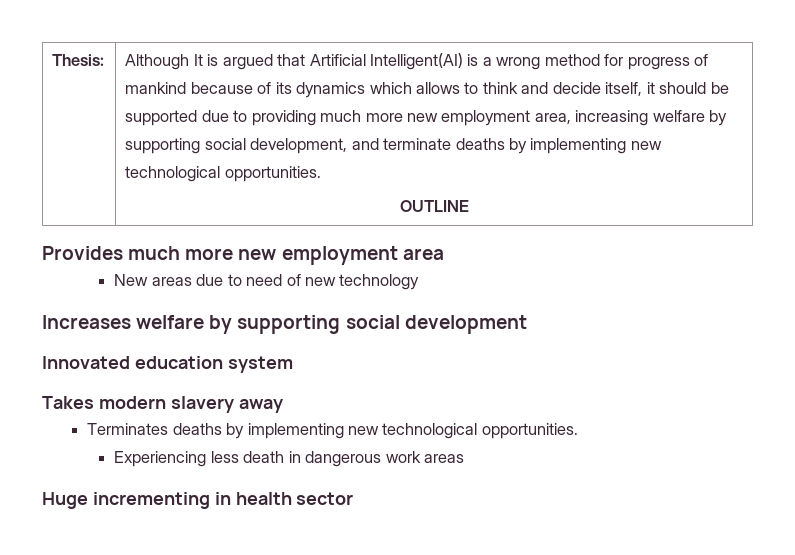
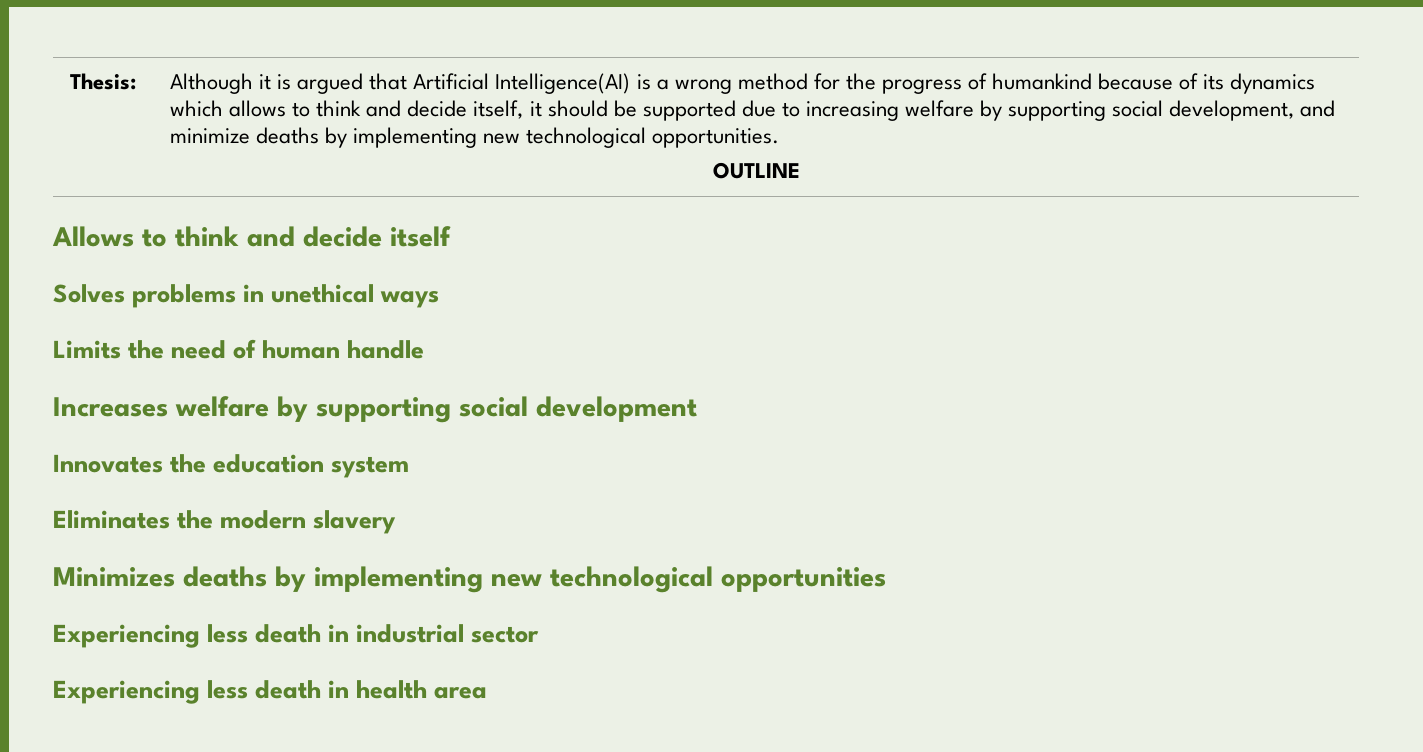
- Although It is argued that Artificial Intelligent(AI) is a wrong method for progress of mankind because of its dynamics which allows to think and decide itself, it should be supported due to providing much more new employment area, increasing welfare by supporting social development, and terminate deaths by implementing new technological opportunities.
+ Although it is argued that Artificial Intelligence(AI) is a wrong method for the progress of humankind because of its dynamics which allows to think and decide itself, it should be supported due to increasing welfare by supporting social development, and minimize deaths by implementing new technological opportunities.
- Provides much more new employment area
- New areas due to need of new technology
+ Allows to think and decide itself
+ Solves problems in unethical ways
+ Limits the need of human handle
- Innovated education system
+ Innovates the education system
- Takes modern slavery away
- Terminates deaths by implementing new technological opportunities.
- Experiencing less death in dangerous work areas
- Huge incrementing in health sector
+ Eliminates the modern slavery
+ Minimizes deaths by implementing new technological opportunities
+ Experiencing less death in industrial sector
+ Experiencing less death in health area

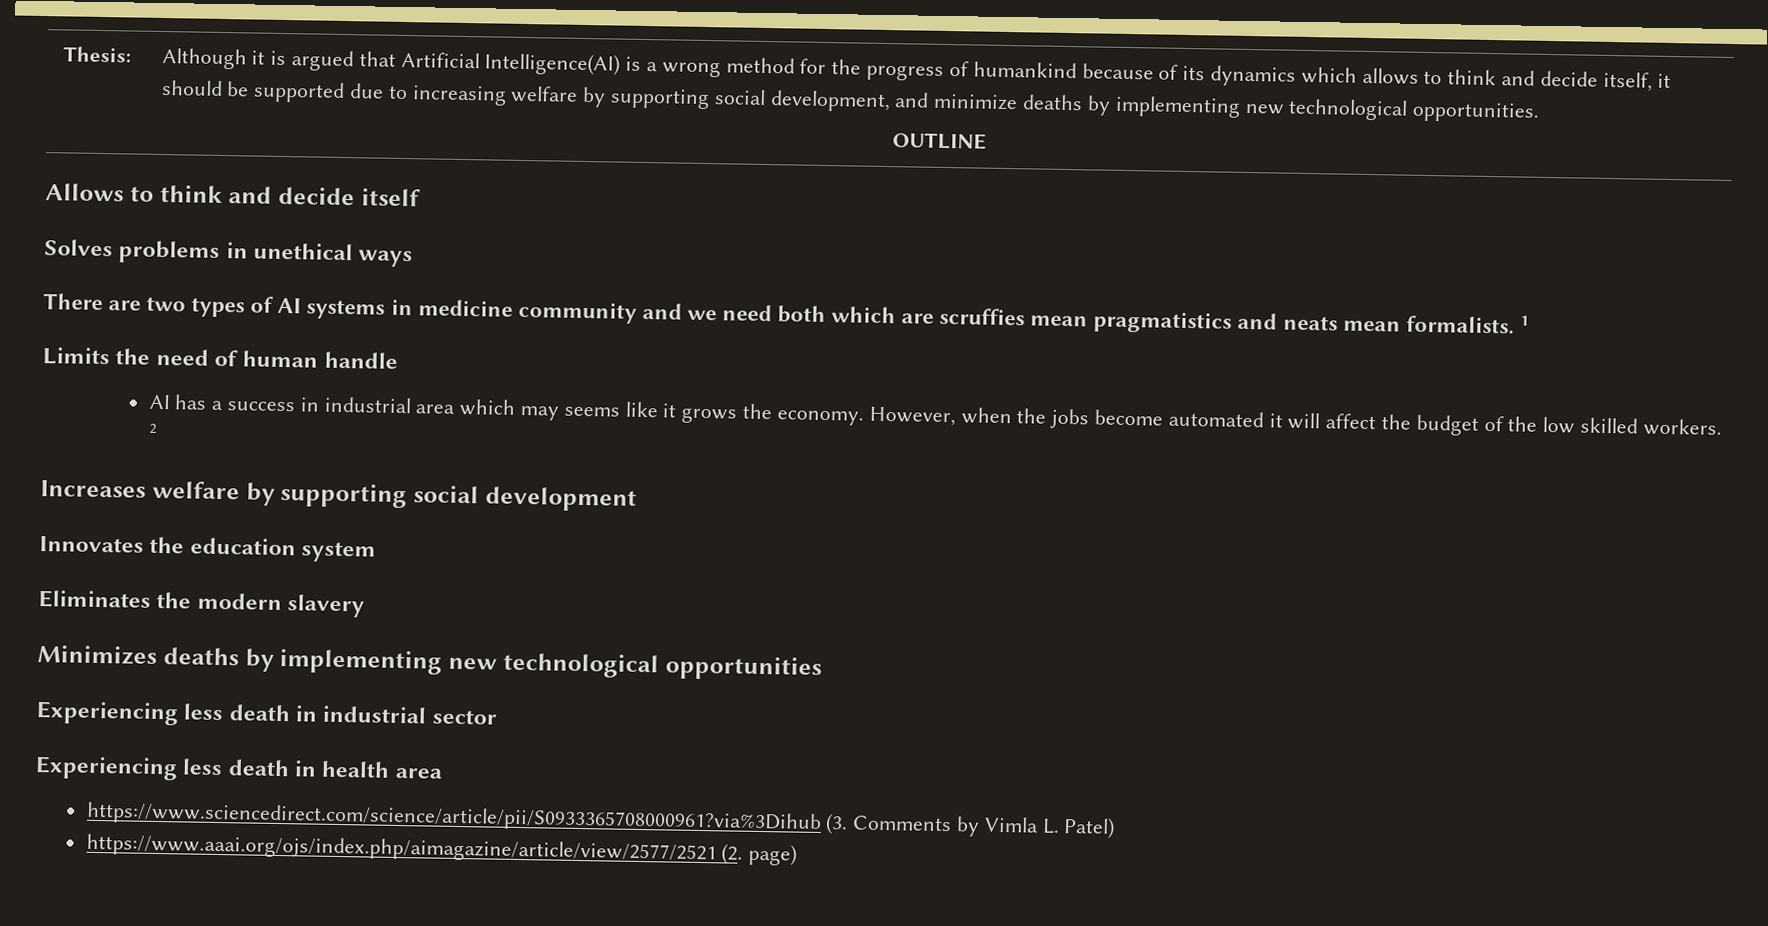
+ There are two types of AI systems in medicine community and we need both which are scruffies mean pragmatistics and neats mean formalists. 1
+ AI has a success in industrial area which may seems like it grows the economy. However, when the jobs become automated it will affect the budget of the low skilled workers. 2
+ https://www.sciencedirect.com/science/article/pii/S0933365708000961?via%3Dihub (3. Comments by Vimla L. Patel)
+ https://www.aaai.org/ojs/index.php/aimagazine/article/view/2577/2521 (2. page)

